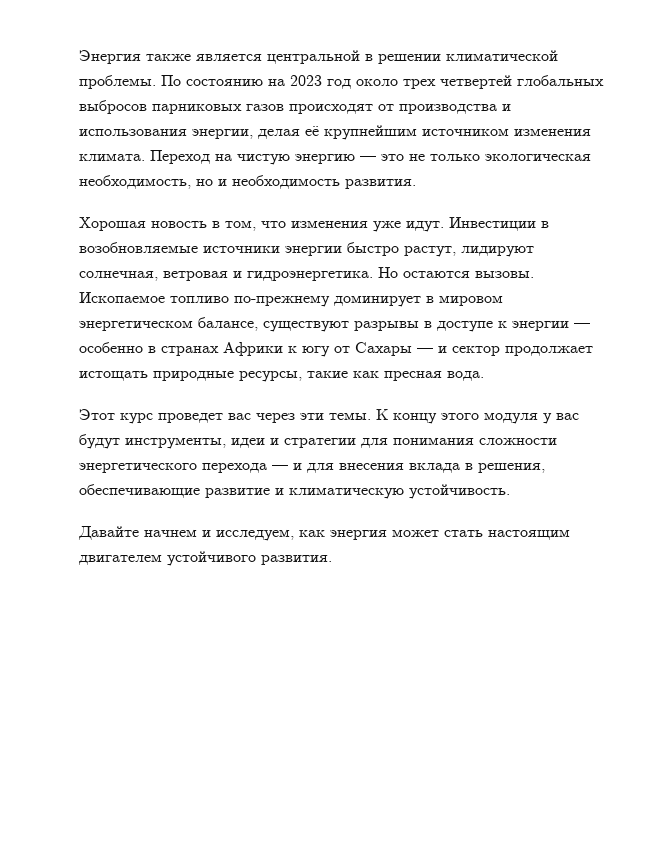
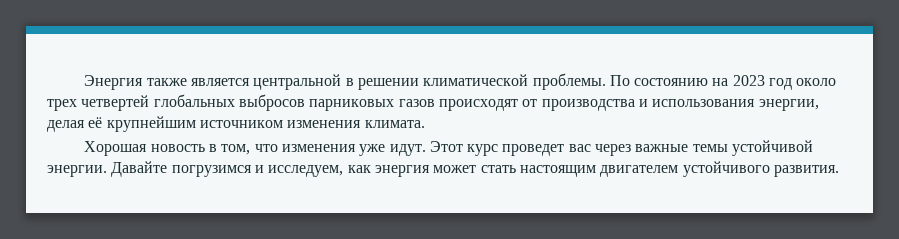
- Переход на чистую энергию — это не только экологическая необходимость, но и необходимость развития.
- Хорошая новость в том, что изменения уже идут. Инвестиции в возобновляемые источники энергии быстро растут, лидируют солнечная, ветровая и гидроэнергетика. Но остаются вызовы. Ископаемое топливо по-прежнему доминирует в мировом энергетическом балансе, существуют разрывы в доступе к энергии — особенно в странах Африки к югу от Сахары — и сектор продолжает истощать природные ресурсы, такие как пресная вода.
- Этот курс проведет вас через эти темы. К концу этого модуля у вас будут инструменты, идеи и стратегии для понимания сложности энергетического перехода — и для внесения вклада в решения, обеспечивающие развитие и климатическую устойчивость.
- Давайте начнем и исследуем, как энергия может стать настоящим двигателем устойчивого развития.
+ Хорошая новость в том, что изменения уже идут. Этот курс проведет вас через важные темы устойчивой энергии. Давайте погрузимся и исследуем, как энергия может стать настоящим двигателем устойчивого развития.

